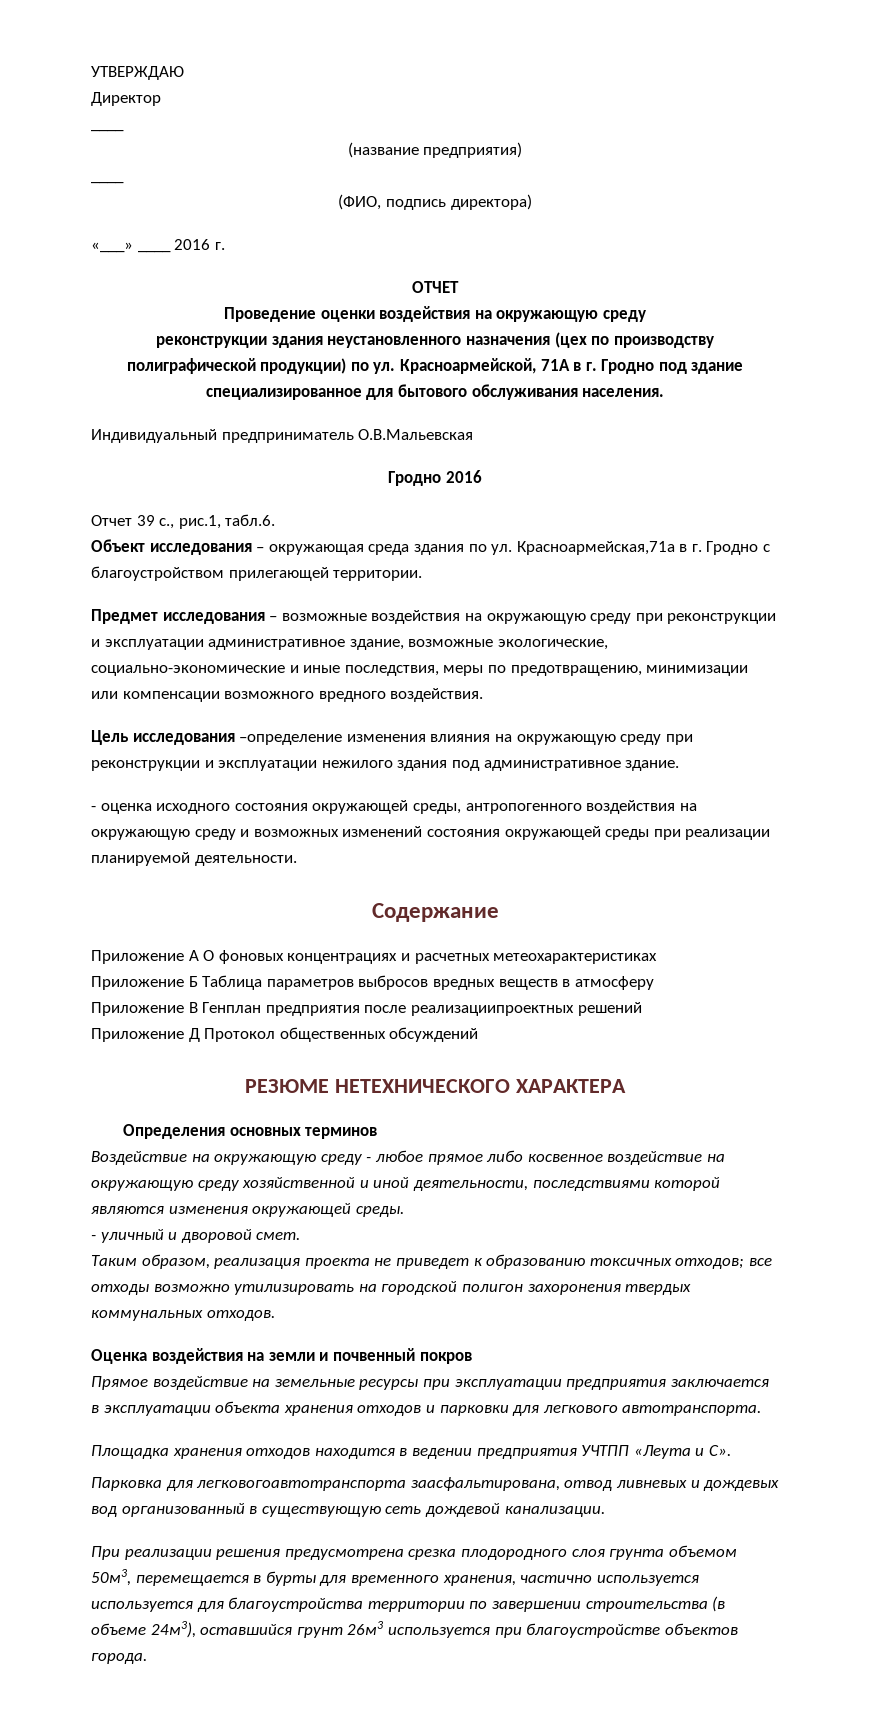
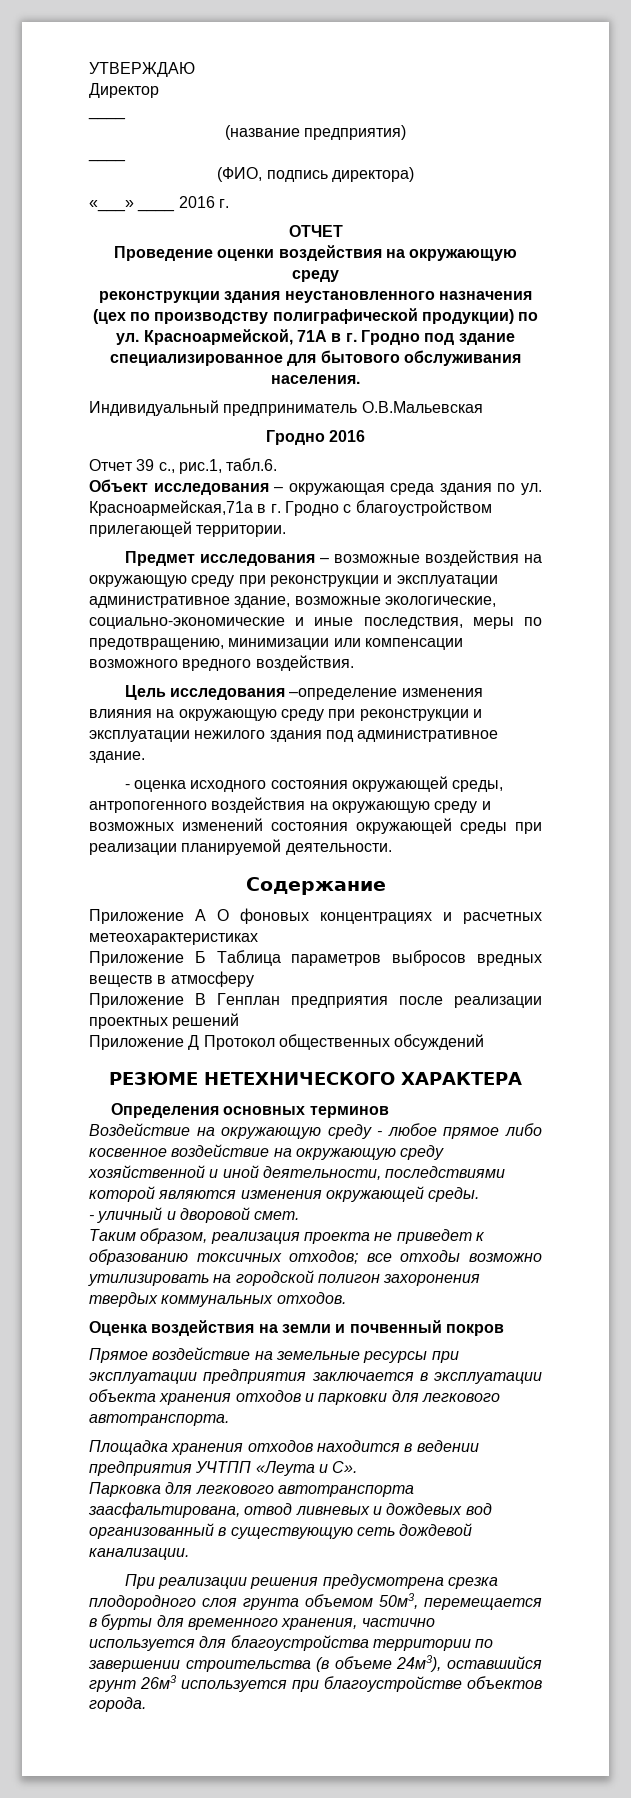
- Приложение В Генплан предприятия после реализациипроектных решений
+ Приложение В Генплан предприятия после реализации проектных решений
- Парковка для легковогоавтотранспорта заасфальтирована, отвод ливневых и дождевых вод организованный в существующую сеть дождевой канализации.
+ Парковка для легкового автотранспорта заасфальтирована, отвод ливневых и дождевых вод организованный в существующую сеть дождевой канализации.
- При реализации решения предусмотрена срезка плодородного слоя грунта объемом 50м3, перемещается в бурты для временного хранения, частично используется используется для благоустройства территории по завершении строительства (в объеме 24м3), оставшийся грунт 26м3 используется при благоустройстве объектов города.
+ При реализации решения предусмотрена срезка плодородного слоя грунта объемом 50м3, перемещается в бурты для временного хранения, частично используется для благоустройства территории по завершении строительства (в объеме 24м3), оставшийся грунт 26м3 используется при благоустройстве объектов города.

